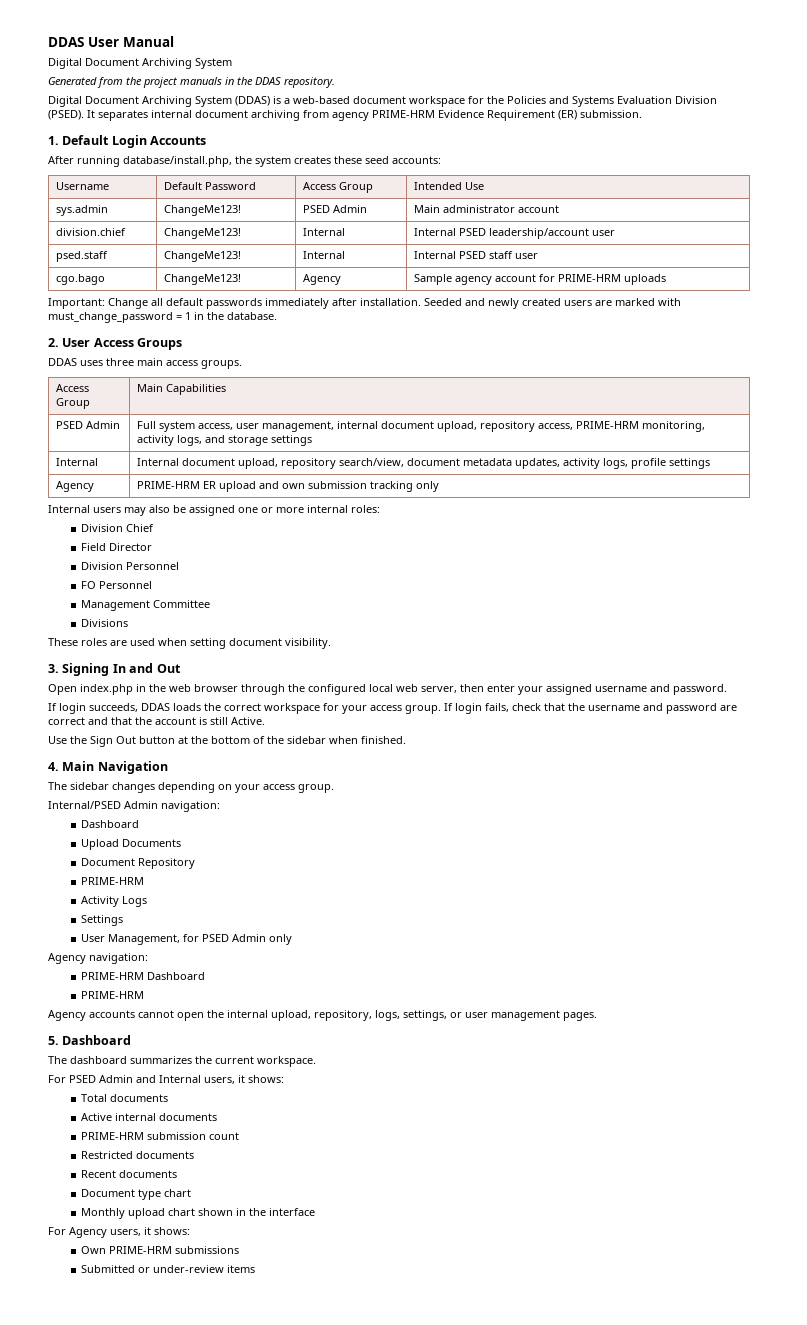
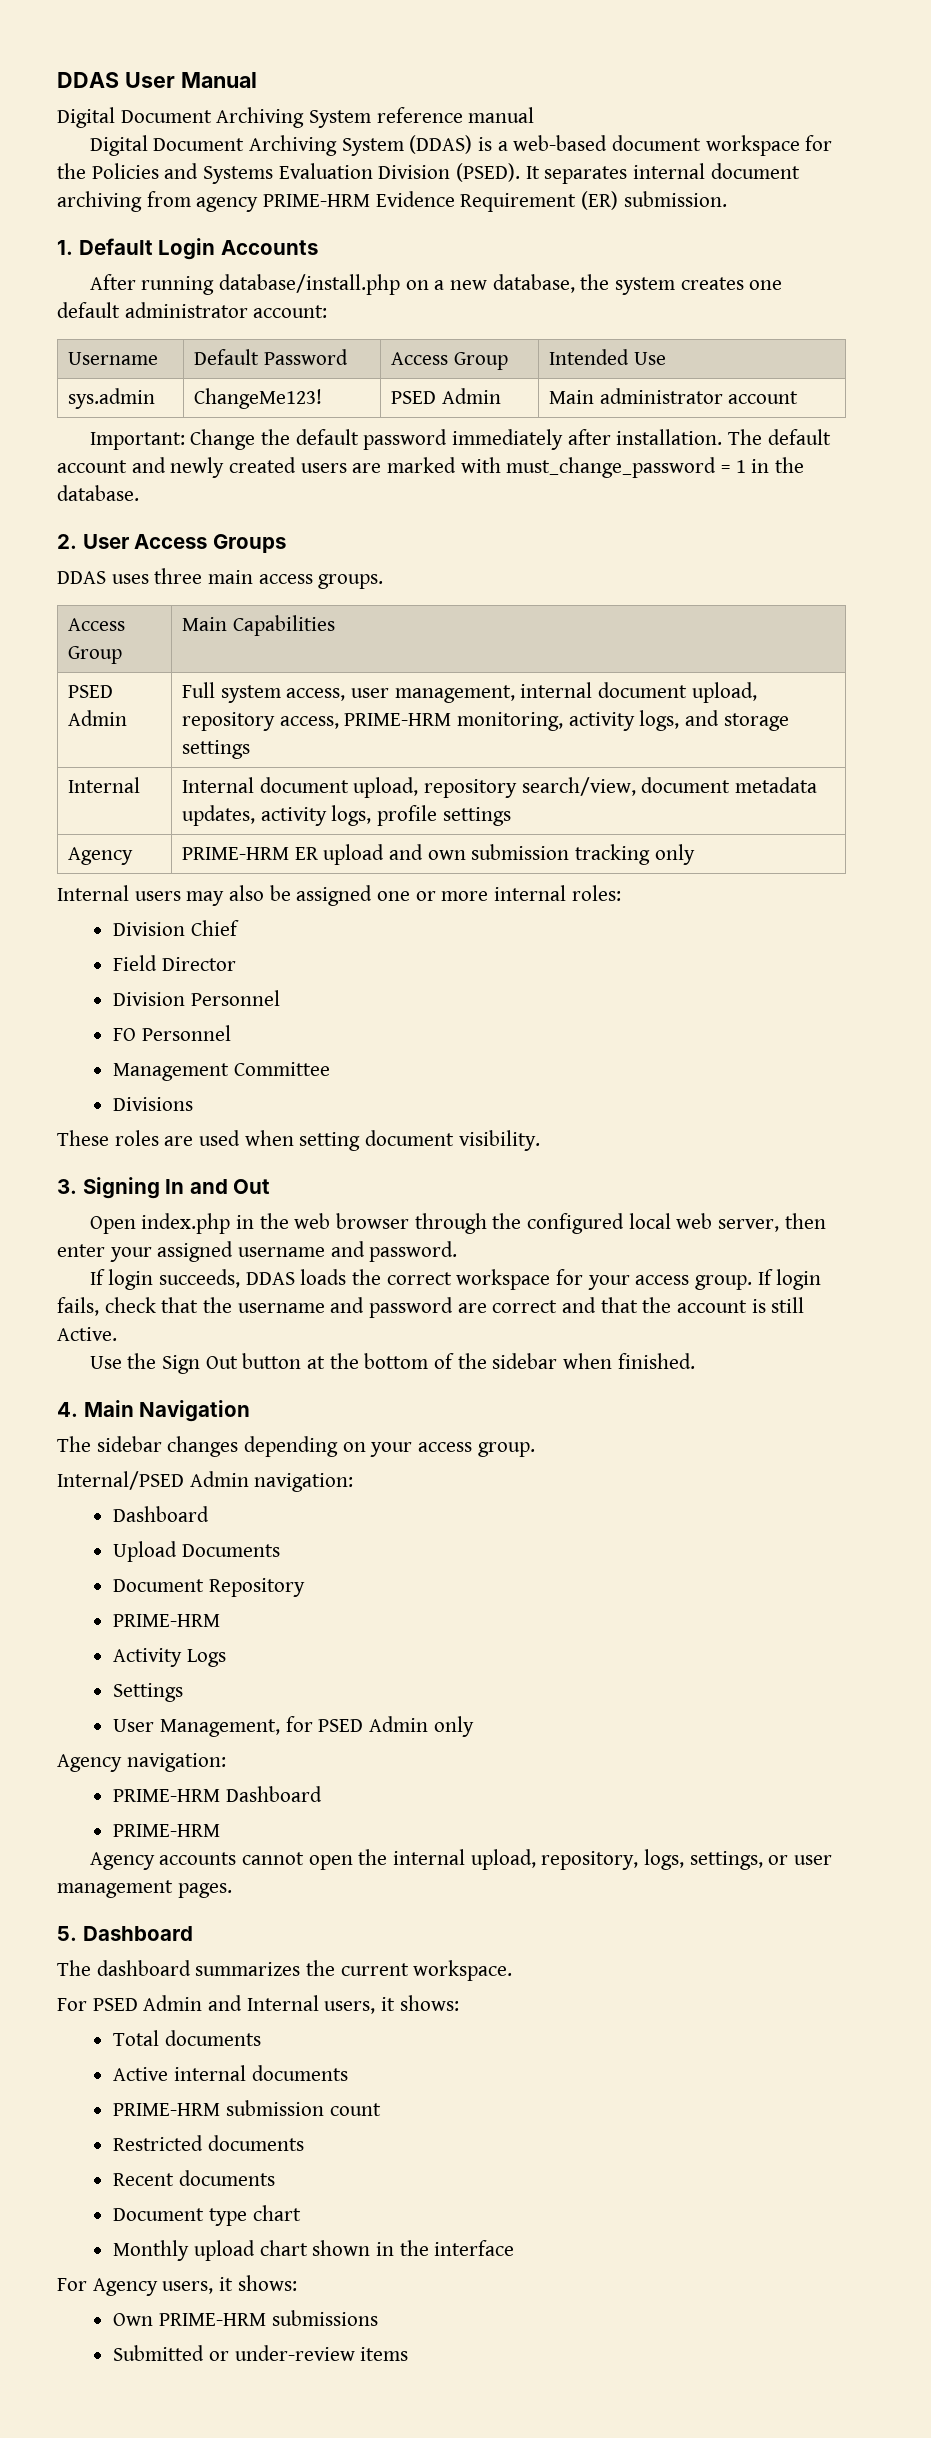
  DDAS User Manual
- Digital Document Archiving System
- Generated from the project manuals in the DDAS repository.
+ Digital Document Archiving System reference manual
- After running database/install.php, the system creates these seed accounts:
+ After running database/install.php on a new database, the system creates one default administrator account:
- division.chief | ChangeMe123! | Internal | Internal PSED leadership/account user
- psed.staff | ChangeMe123! | Internal | Internal PSED staff user
- cgo.bago | ChangeMe123! | Agency | Sample agency account for PRIME-HRM uploads
- Important: Change all default passwords immediately after installation. Seeded and newly created users are marked with must_change_password = 1 in the database.
+ Important: Change the default password immediately after installation. The default account and newly created users are marked with must_change_password = 1 in the database.

